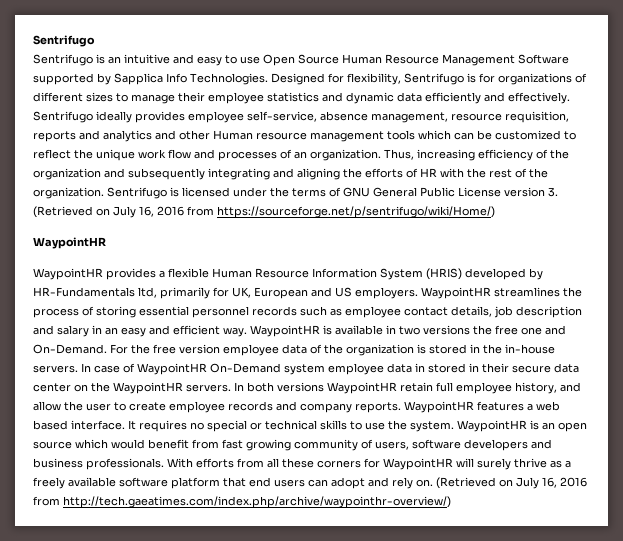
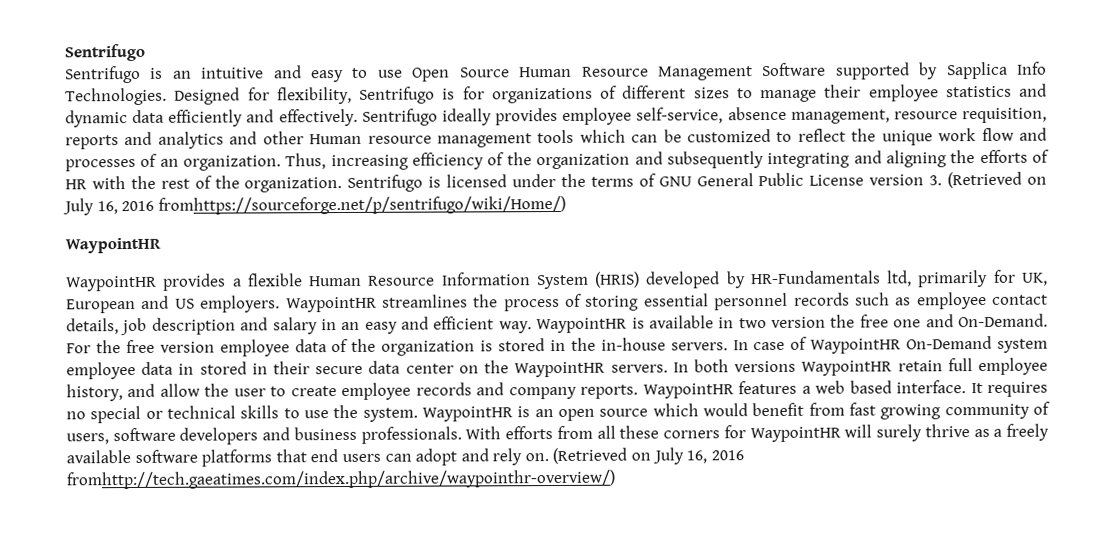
- Sentrifugo is licensed under the terms of GNU General Public License version 3. (Retrieved on July 16, 2016 from https://sourceforge.net/p/sentrifugo/wiki/Home/)
+ Sentrifugo is licensed under the terms of GNU General Public License version 3. (Retrieved on July 16, 2016 fromhttps://sourceforge.net/p/sentrifugo/wiki/Home/)
- WaypointHR is available in two versions the free one and On-Demand.
+ WaypointHR is available in two version the free one and On-Demand.
- With efforts from all these corners for WaypointHR will surely thrive as a freely available software platform that end users can adopt and rely on.
+ With efforts from all these corners for WaypointHR will surely thrive as a freely available software platforms that end users can adopt and rely on.
- (Retrieved on July 16, 2016 from http://tech.gaeatimes.com/index.php/archive/waypointhr-overview/)
+ (Retrieved on July 16, 2016 fromhttp://tech.gaeatimes.com/index.php/archive/waypointhr-overview/)

